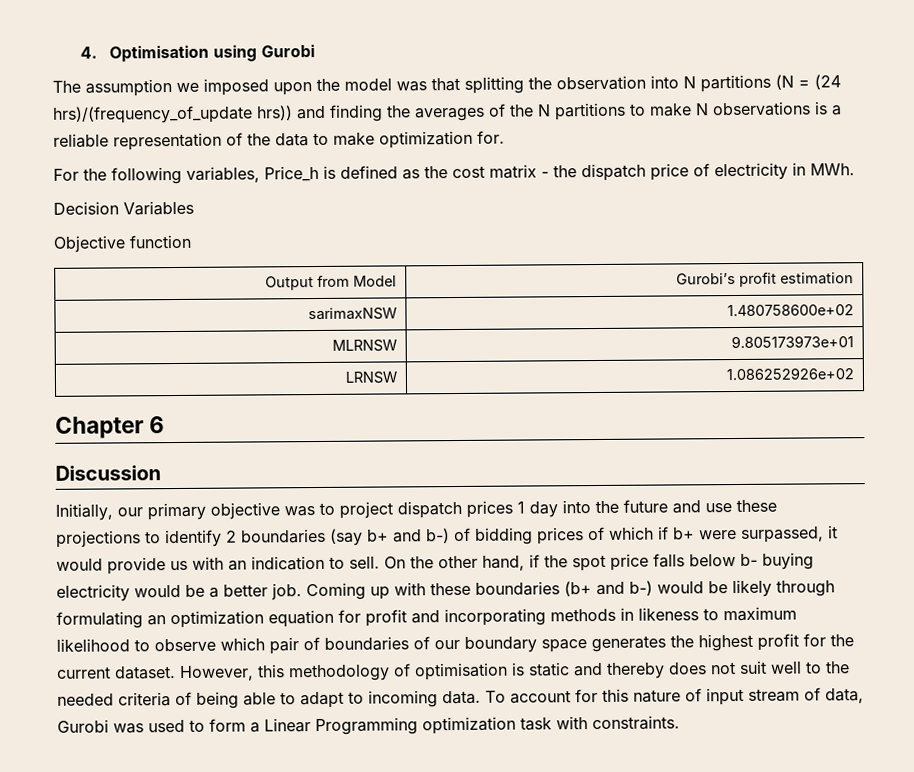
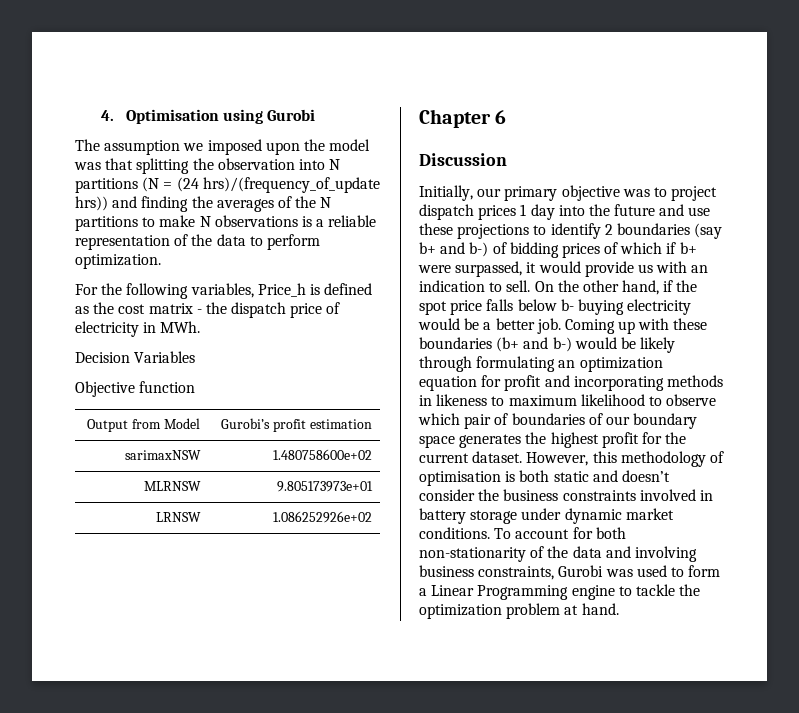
- The assumption we imposed upon the model was that splitting the observation into N partitions (N = (24 hrs)/(frequency_of_update hrs)) and finding the averages of the N partitions to make N observations is a reliable representation of the data to make optimization for.
+ The assumption we imposed upon the model was that splitting the observation into N partitions (N = (24 hrs)/(frequency_of_update hrs)) and finding the averages of the N partitions to make N observations is a reliable representation of the data to perform optimization.
- However, this methodology of optimisation is static and thereby does not suit well to the needed criteria of being able to adapt to incoming data. To account for this nature of input stream of data, Gurobi was used to form a Linear Programming optimization task with constraints.
+ However, this methodology of optimisation is both static and doesn’t consider the business constraints involved in battery storage under dynamic market conditions. To account for both non-stationarity of the data and involving business constraints, Gurobi was used to form a Linear Programming engine to tackle the optimization problem at hand.

